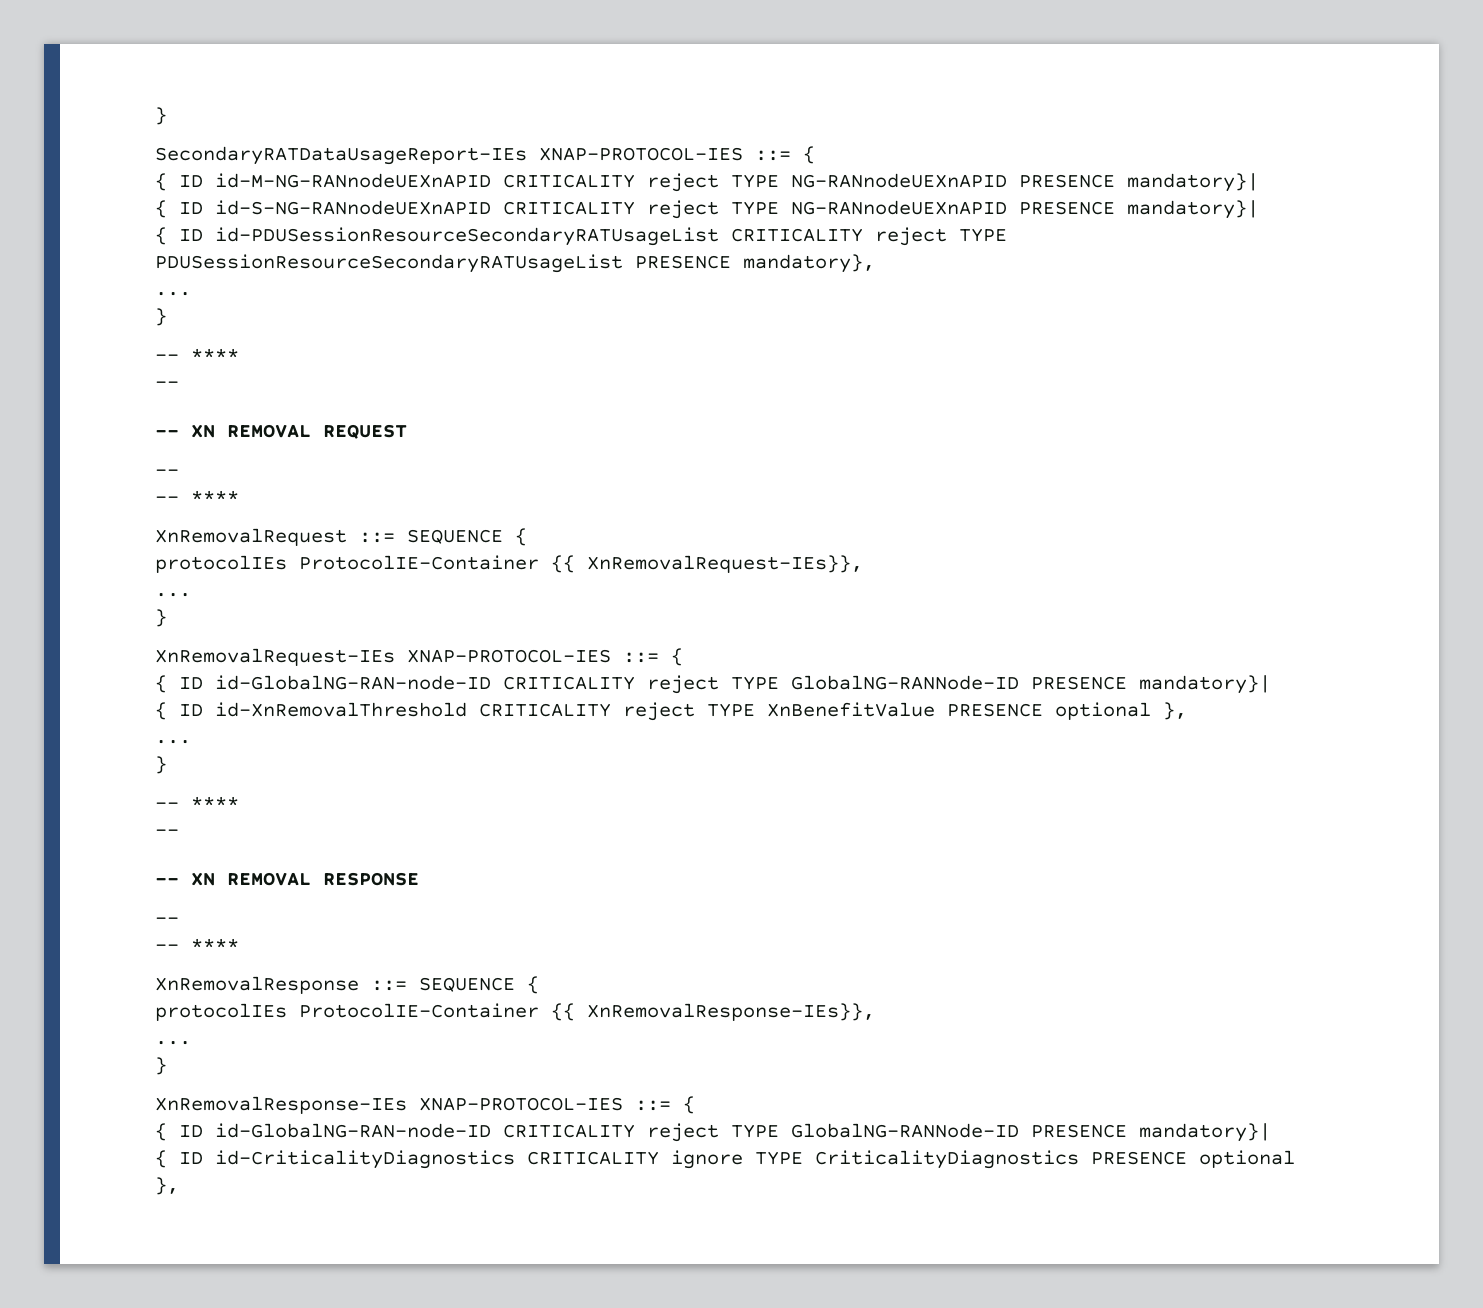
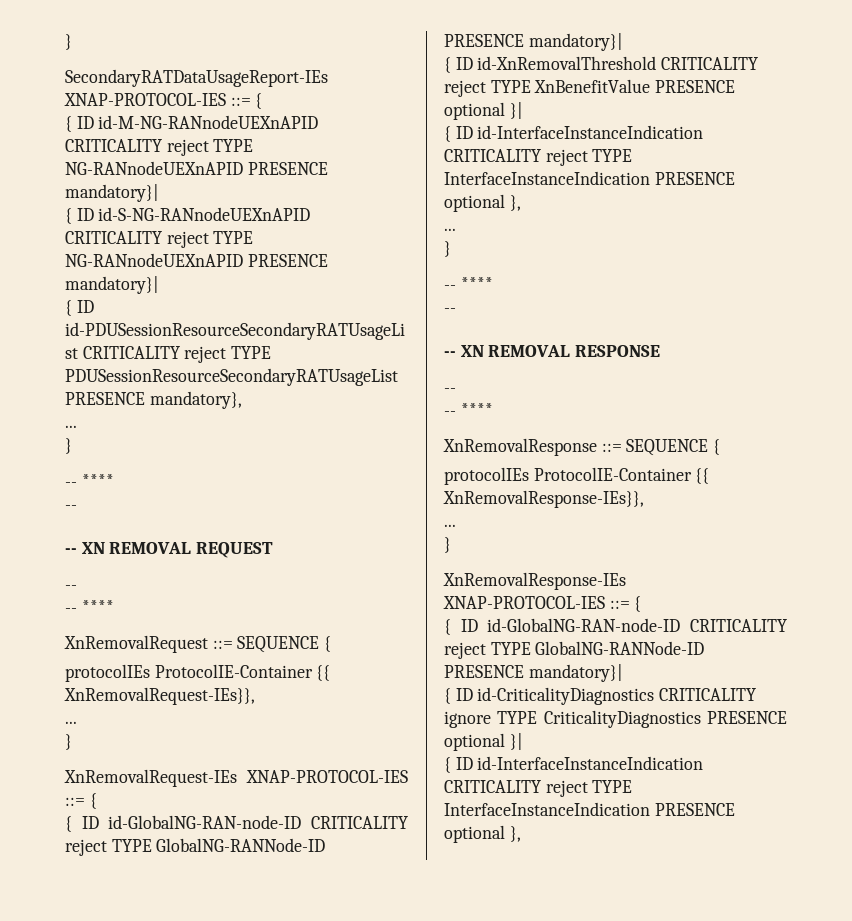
- { ID id-XnRemovalThreshold CRITICALITY reject TYPE XnBenefitValue PRESENCE optional },
+ { ID id-XnRemovalThreshold CRITICALITY reject TYPE XnBenefitValue PRESENCE optional }|
+ { ID id-InterfaceInstanceIndication CRITICALITY reject TYPE InterfaceInstanceIndication PRESENCE optional },
- { ID id-CriticalityDiagnostics CRITICALITY ignore TYPE CriticalityDiagnostics PRESENCE optional },
+ { ID id-CriticalityDiagnostics CRITICALITY ignore TYPE CriticalityDiagnostics PRESENCE optional }|
+ { ID id-InterfaceInstanceIndication CRITICALITY reject TYPE InterfaceInstanceIndication PRESENCE optional },

